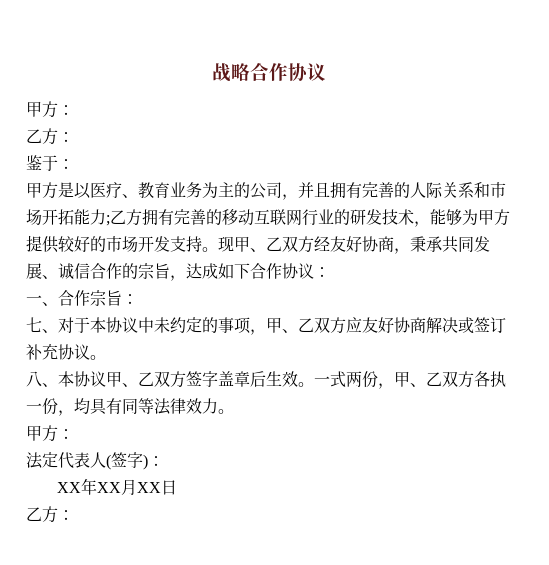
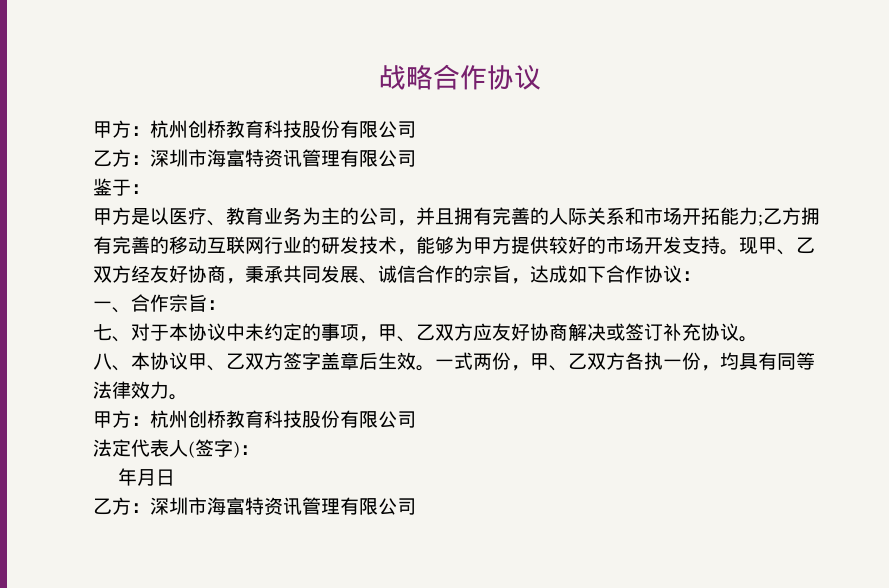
  战略合作协议
- 甲方：
- 乙方：
+ 甲方：杭州创桥教育科技股份有限公司
+ 乙方：深圳市海富特资讯管理有限公司
  一式两份，甲、乙双方各执一份，均具有同等法律效力。
- 甲方：
+ 甲方：杭州创桥教育科技股份有限公司
- XX年XX月XX日
- 乙方：
+ 年月日
+ 乙方：深圳市海富特资讯管理有限公司

